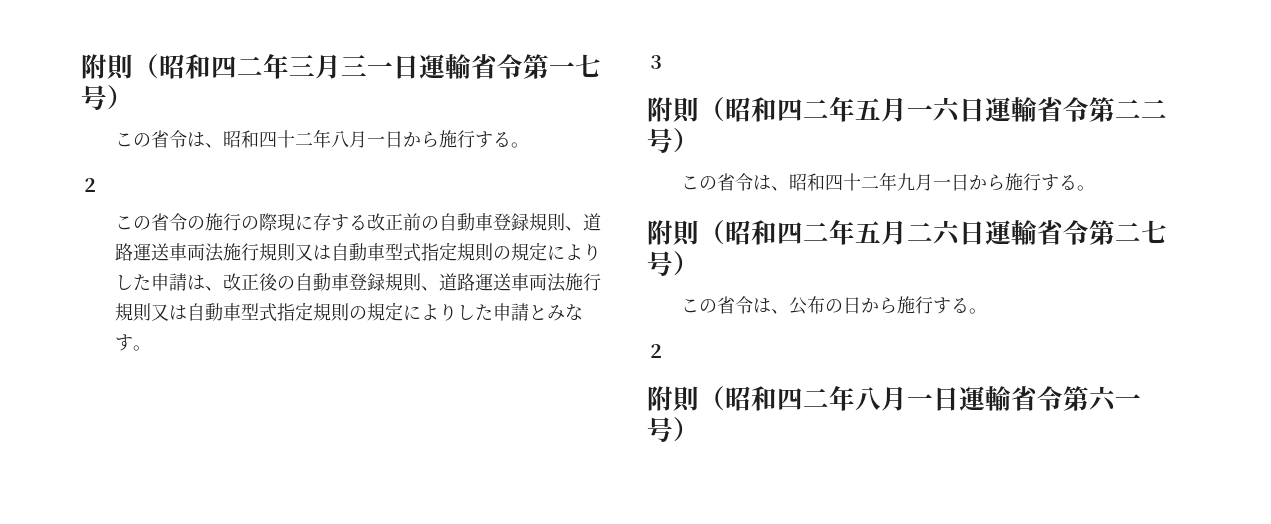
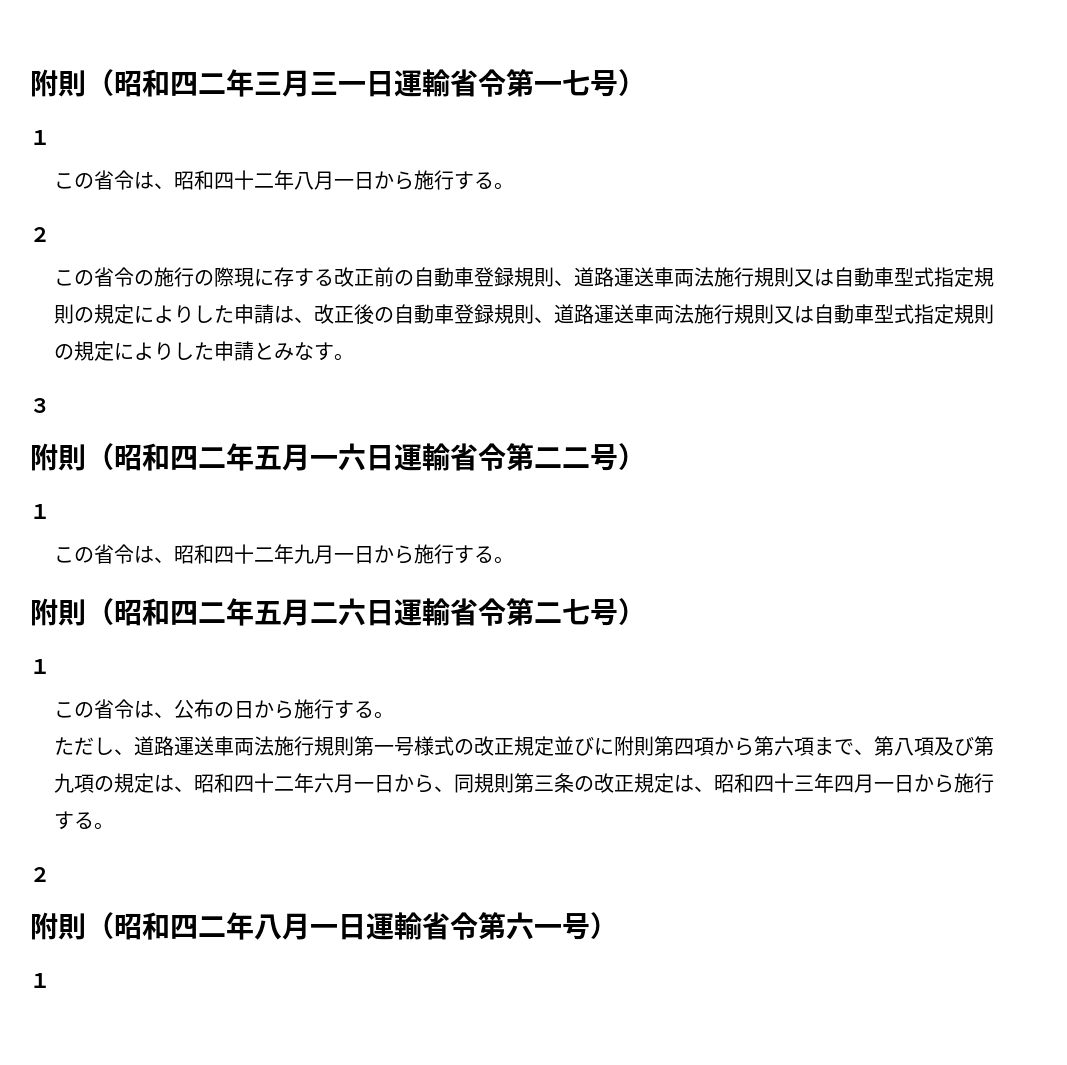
  附則（昭和四二年三月三一日運輸省令第一七号）
+ １
  附則（昭和四二年五月一六日運輸省令第二二号）
+ １
  附則（昭和四二年五月二六日運輸省令第二七号）
+ １
+ ただし、道路運送車両法施行規則第一号様式の改正規定並びに附則第四項から第六項まで、第八項及び第九項の規定は、昭和四十二年六月一日から、同規則第三条の改正規定は、昭和四十三年四月一日から施行する。
  附則（昭和四二年八月一日運輸省令第六一号）
+ １

